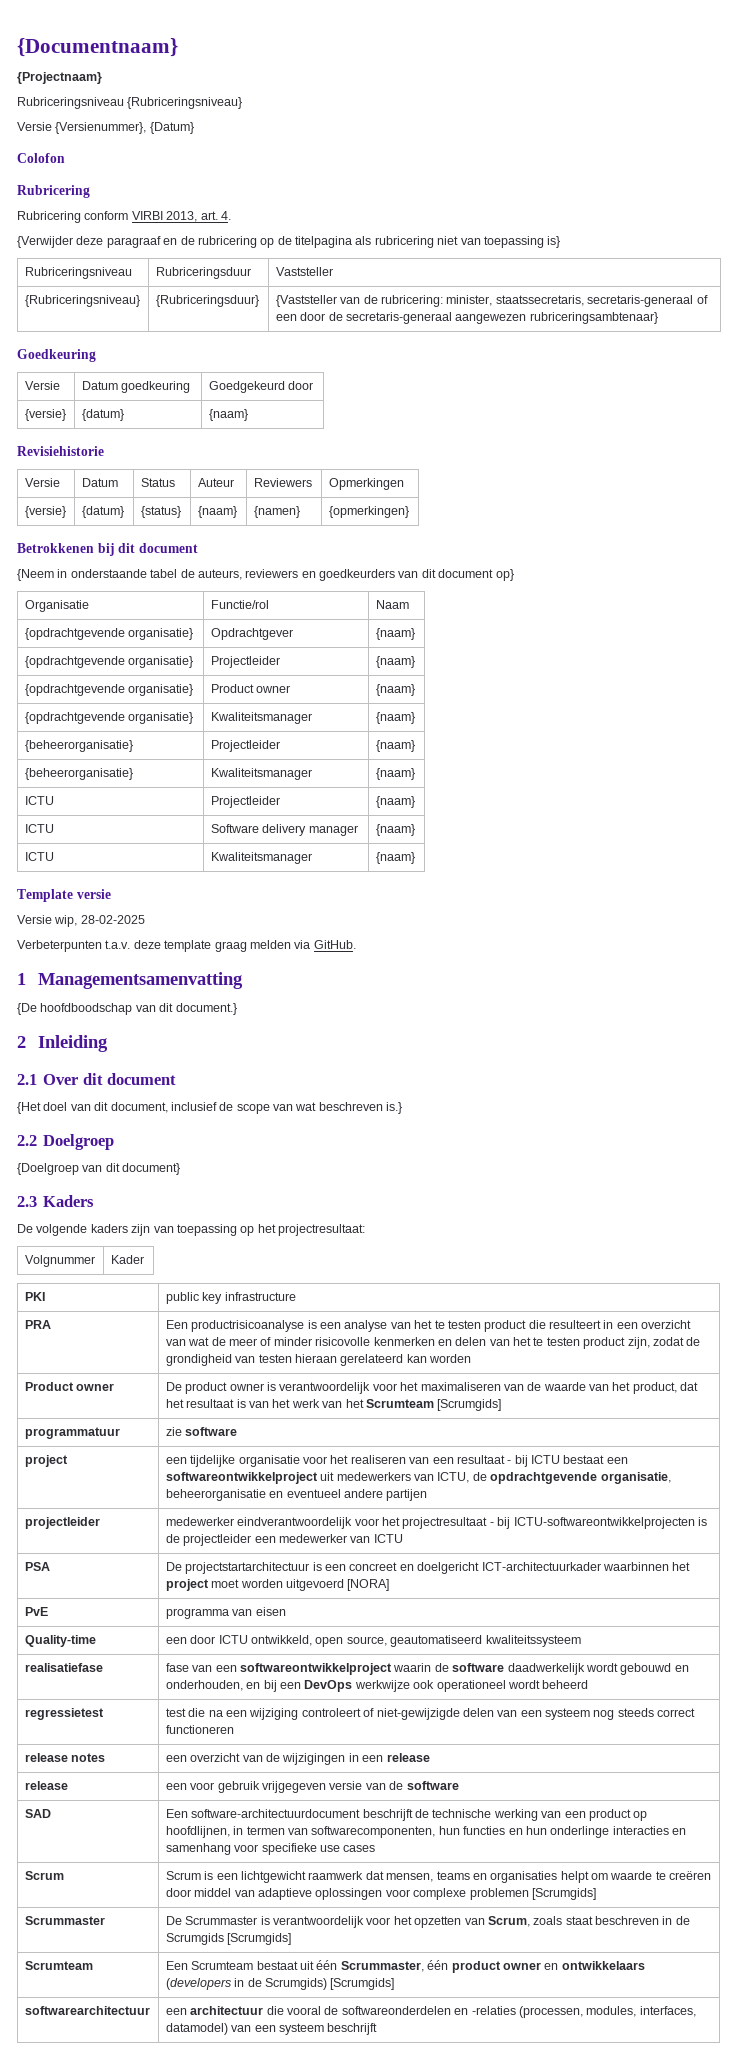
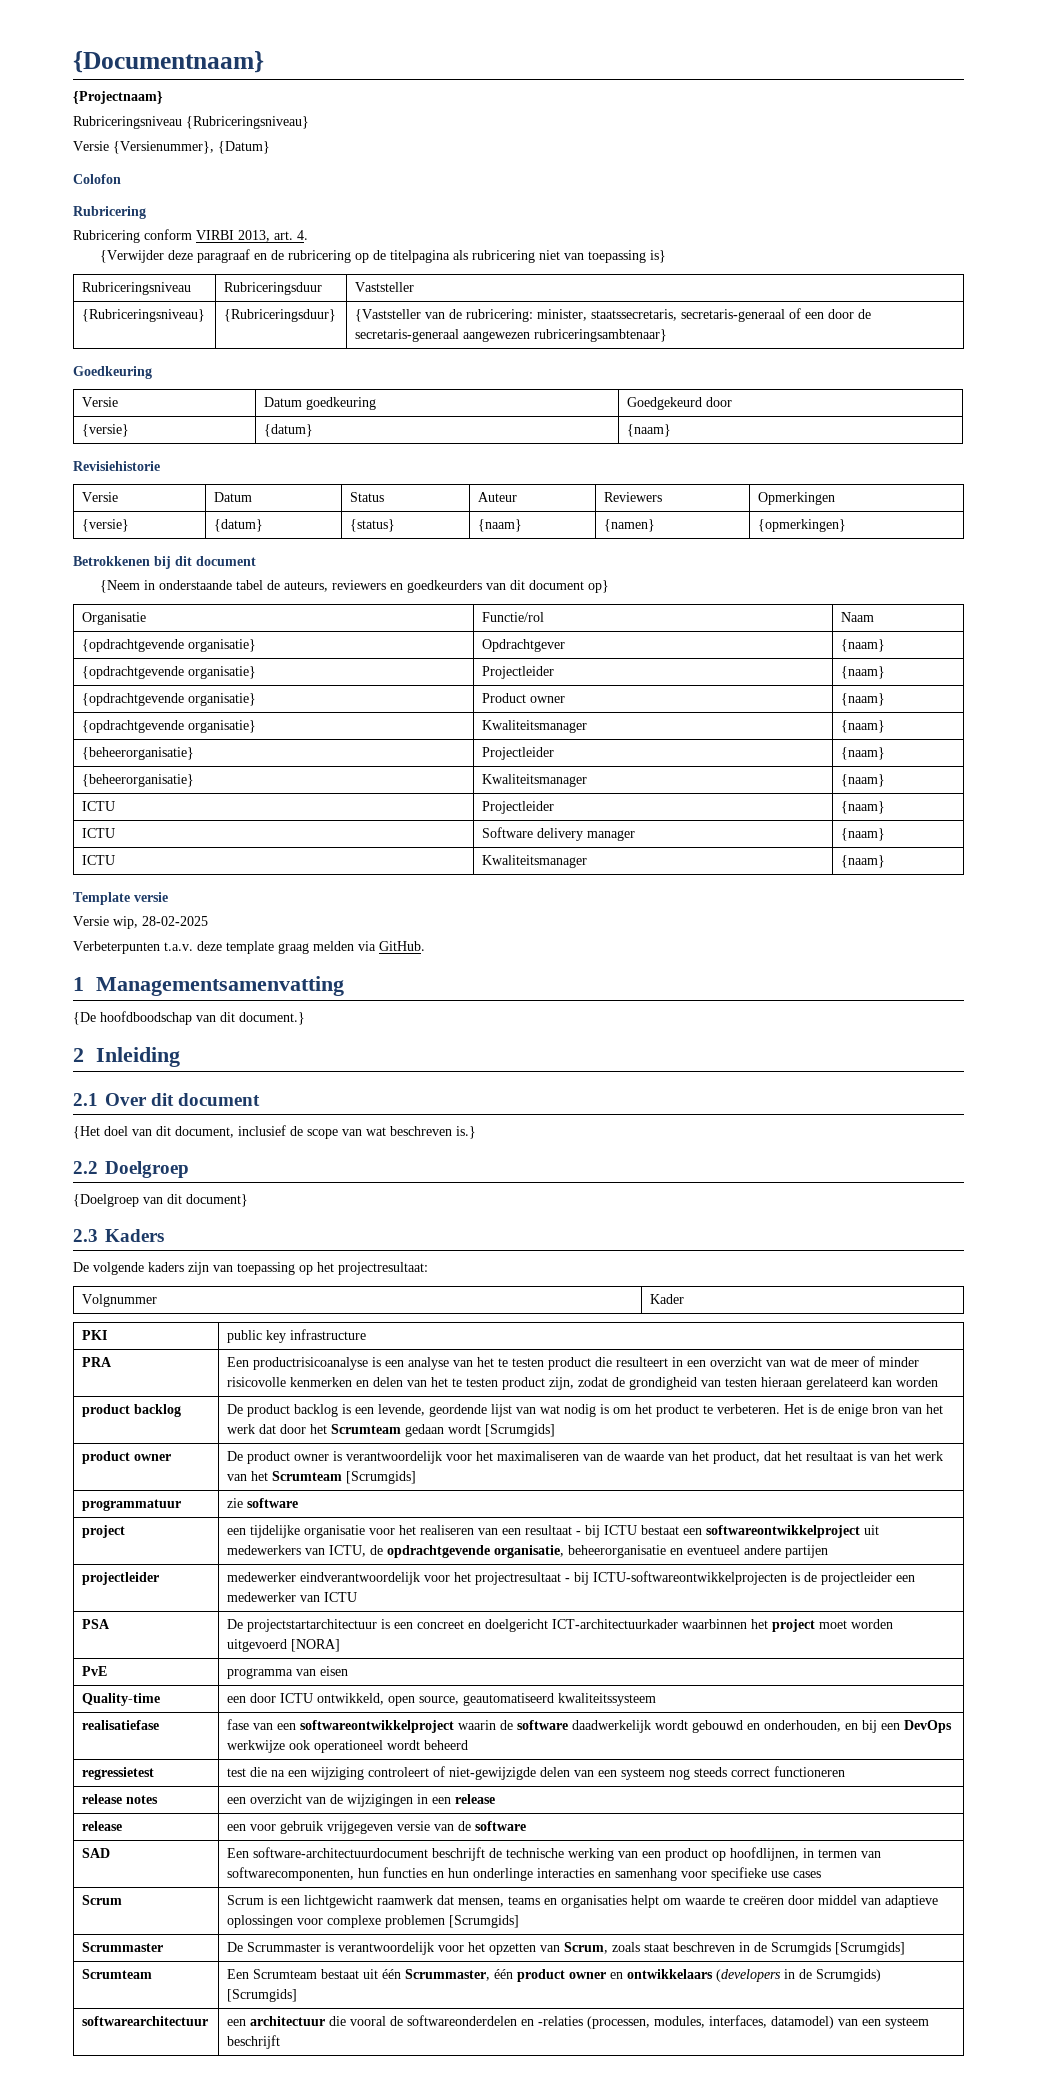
- Product owner | De product owner is verantwoordelijk voor het maximaliseren van de waarde van het product, dat het resultaat is van het werk van het Scrumteam [Scrumgids]
+ product backlog | De product backlog is een levende, geordende lijst van wat nodig is om het product te verbeteren. Het is de enige bron van het werk dat door het Scrumteam gedaan wordt [Scrumgids]
+ product owner | De product owner is verantwoordelijk voor het maximaliseren van de waarde van het product, dat het resultaat is van het werk van het Scrumteam [Scrumgids]

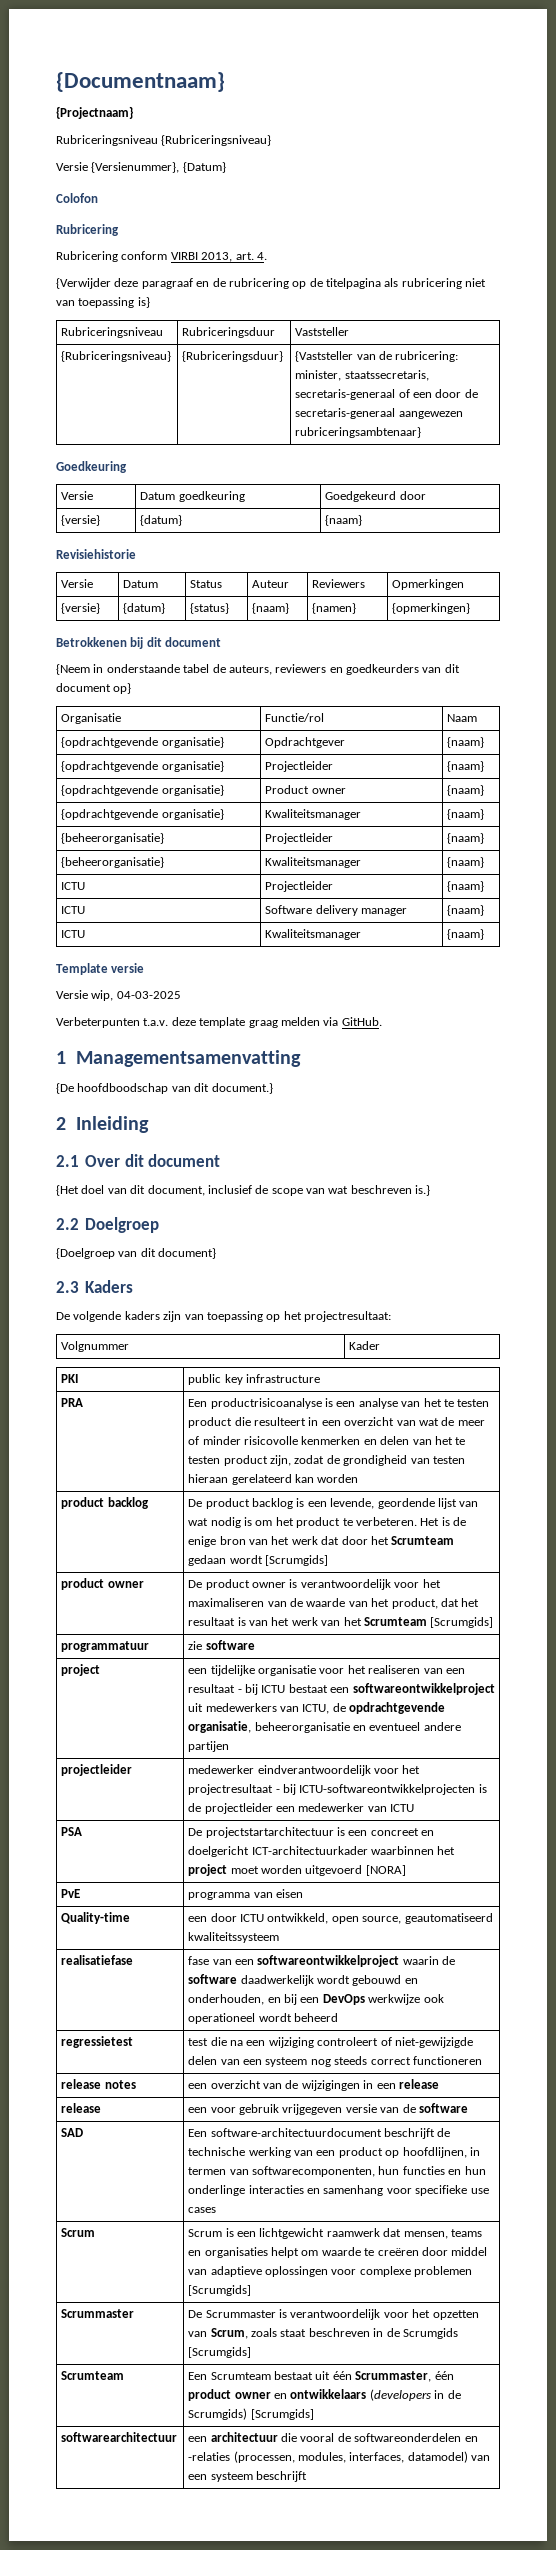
- Versie wip, 28-02-2025
+ Versie wip, 04-03-2025

